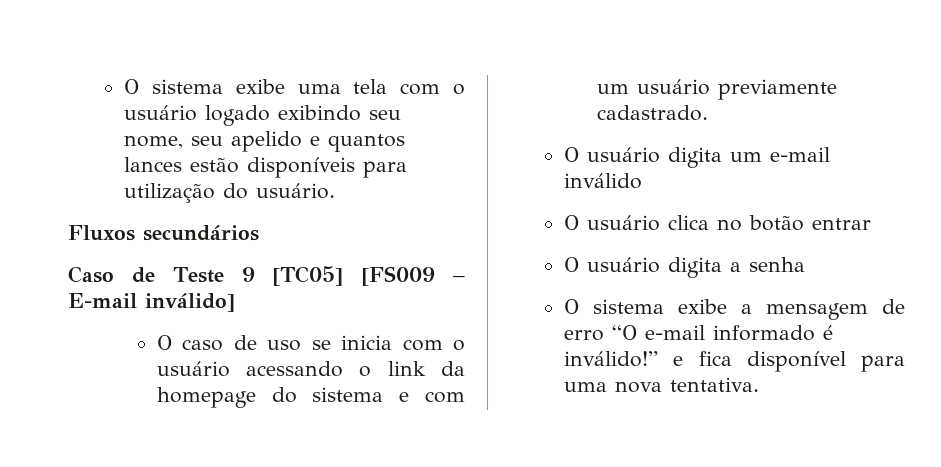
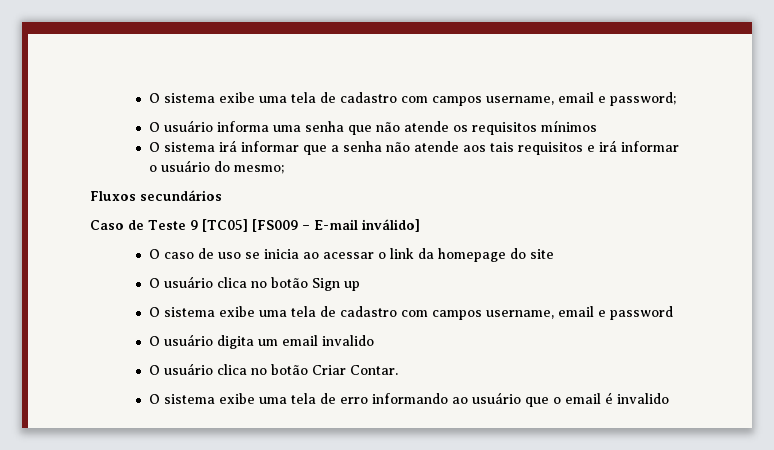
- O sistema exibe uma tela com o usuário logado exibindo seu nome, seu apelido e quantos lances estão disponíveis para utilização do usuário.
+ O sistema exibe uma tela de cadastro com campos username, email e password;
+ O usuário informa uma senha que não atende os requisitos mínimos
+ O sistema irá informar que a senha não atende aos tais requisitos e irá informar o usuário do mesmo;
- O caso de uso se inicia com o usuário acessando o link da homepage do sistema e com um usuário previamente cadastrado.
- O usuário digita um e-mail inválido
- O usuário clica no botão entrar
- O usuário digita a senha
- O sistema exibe a mensagem de erro “O e-mail informado é inválido!” e fica disponível para uma nova tentativa.
+ O caso de uso se inicia ao acessar o link da homepage do site
+ O usuário clica no botão Sign up
+ O sistema exibe uma tela de cadastro com campos username, email e password
+ O usuário digita um email invalido
+ O usuário clica no botão Criar Contar.
+ O sistema exibe uma tela de erro informando ao usuário que o email é invalido

